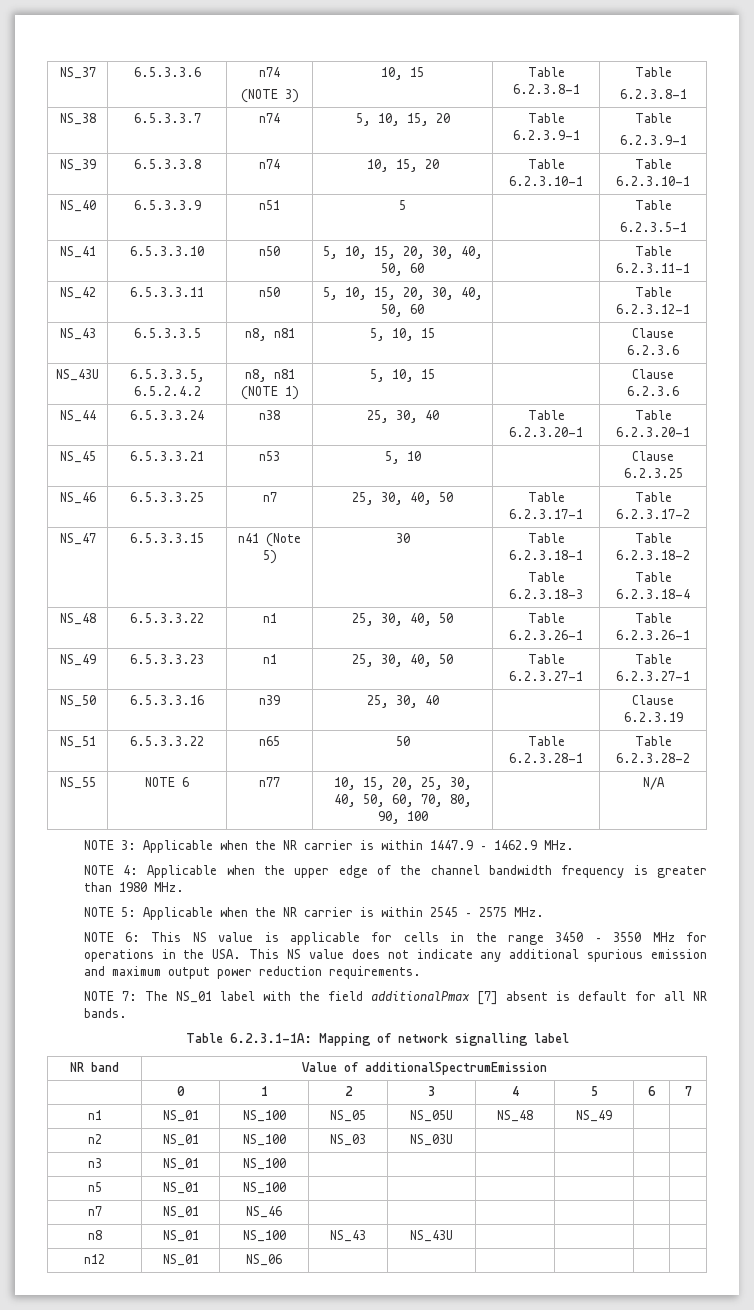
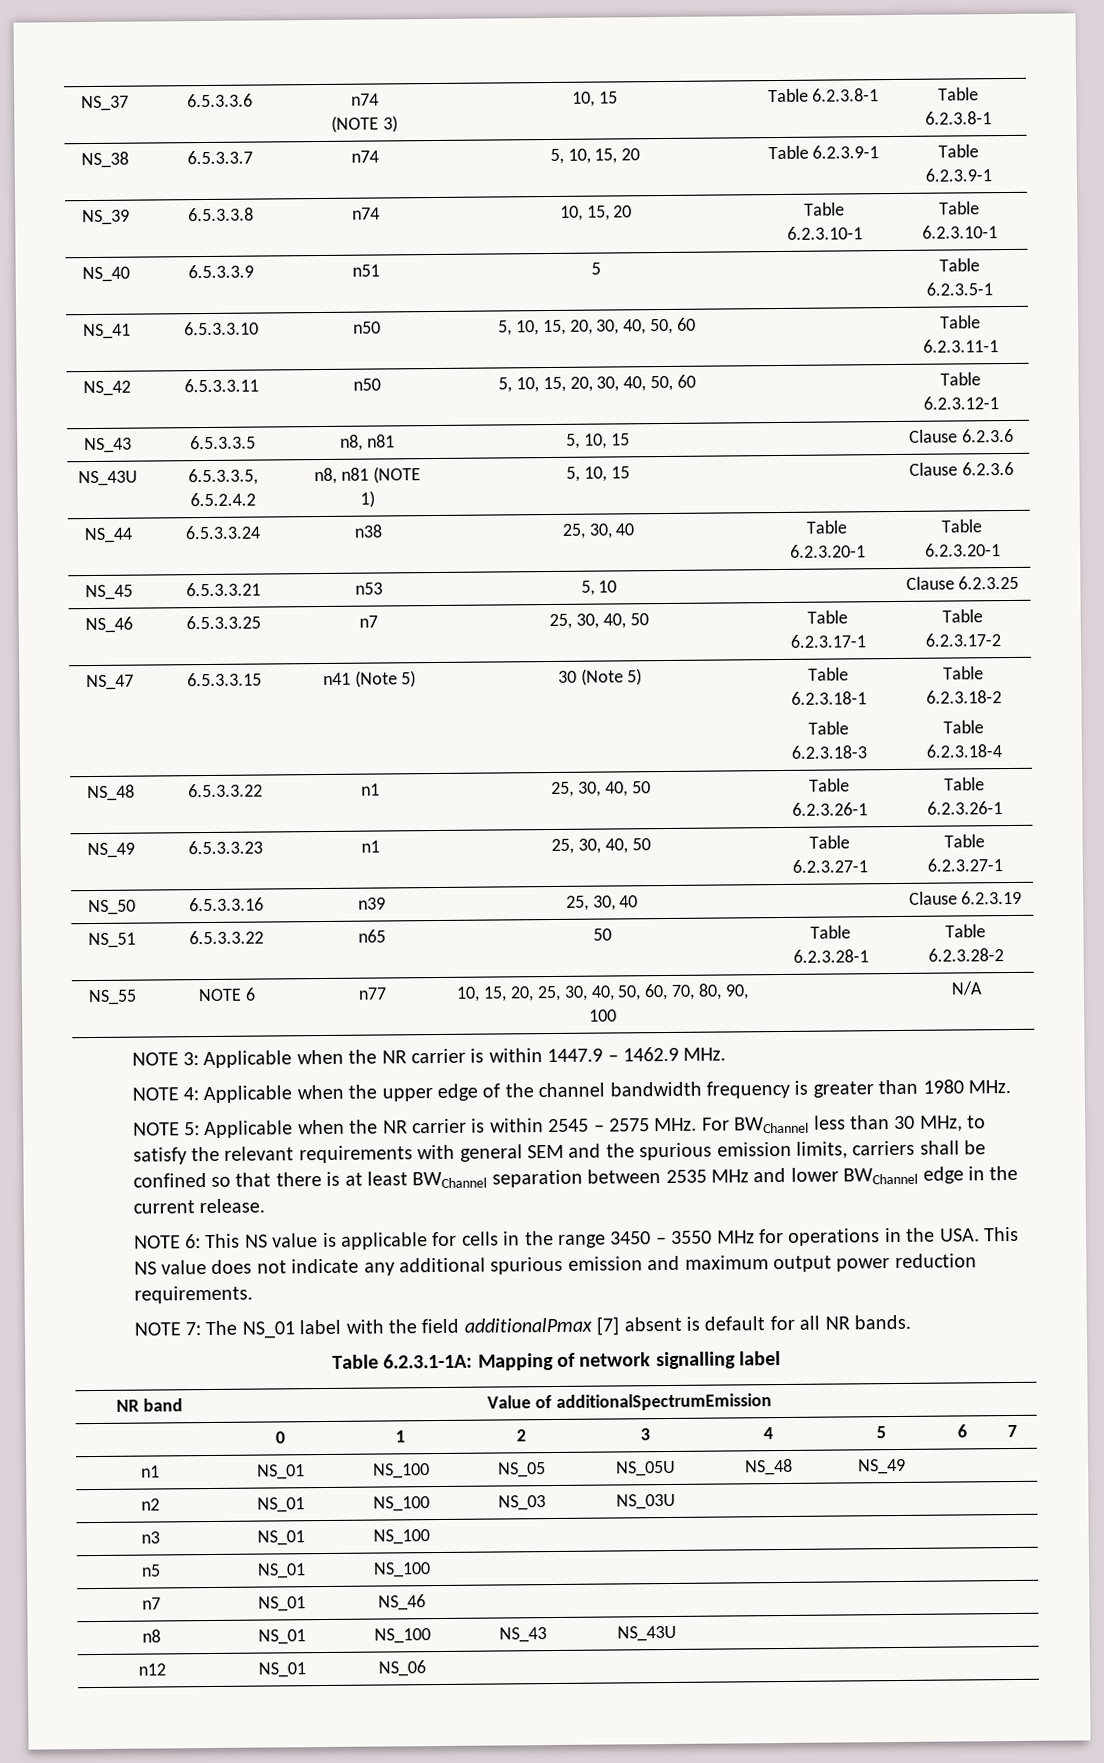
- NS_47 | 6.5.3.3.15 | n41 (Note 5) | 30 | Table 6.2.3.18-1
+ NS_47 | 6.5.3.3.15 | n41 (Note 5) | 30 (Note 5) | Table 6.2.3.18-1
- NOTE 5: Applicable when the NR carrier is within 2545 – 2575 MHz.
+ NOTE 5: Applicable when the NR carrier is within 2545 – 2575 MHz. For BWChannel less than 30 MHz, to satisfy the relevant requirements with general SEM and the spurious emission limits, carriers shall be confined so that there is at least BWChannel separation between 2535 MHz and lower BWChannel edge in the current release.

